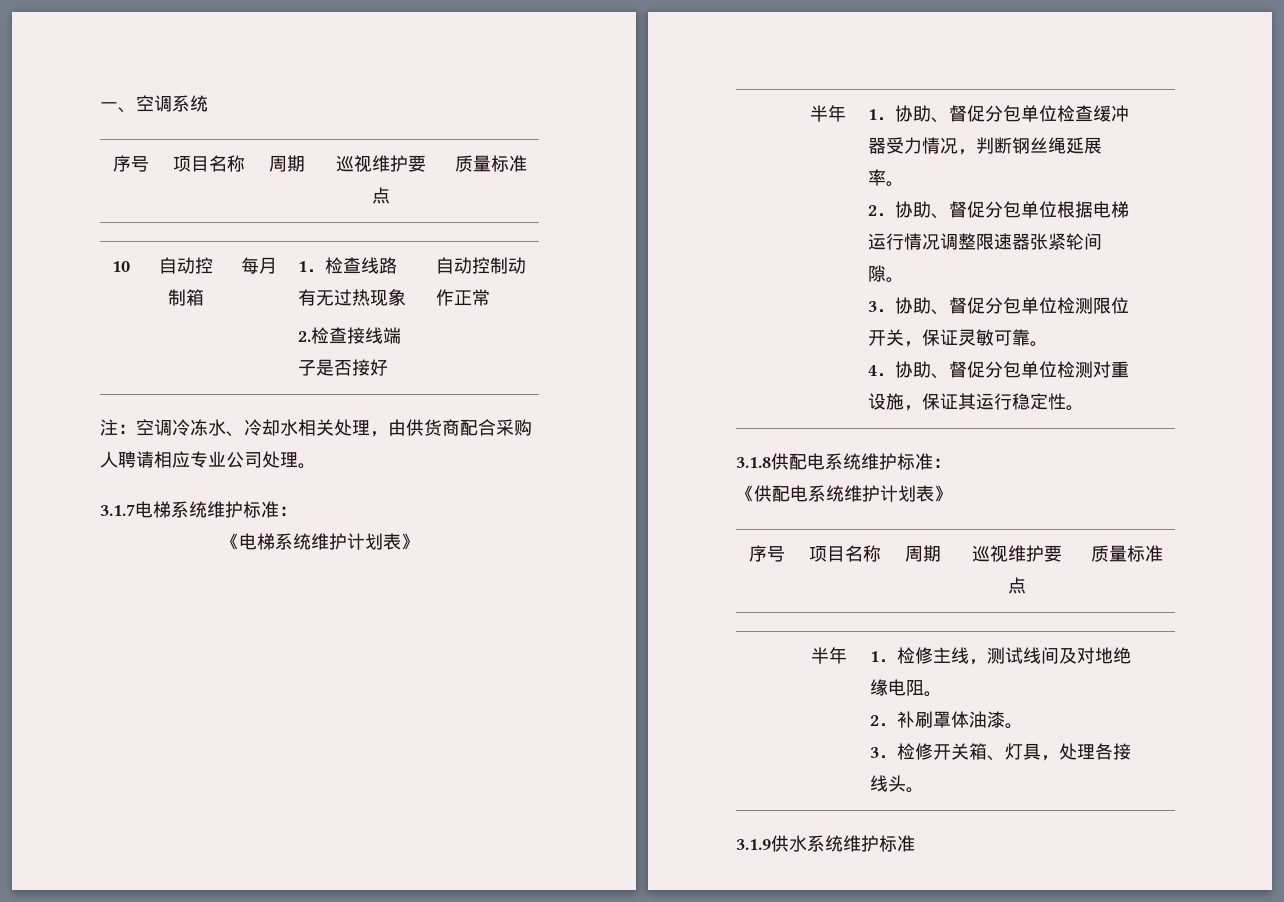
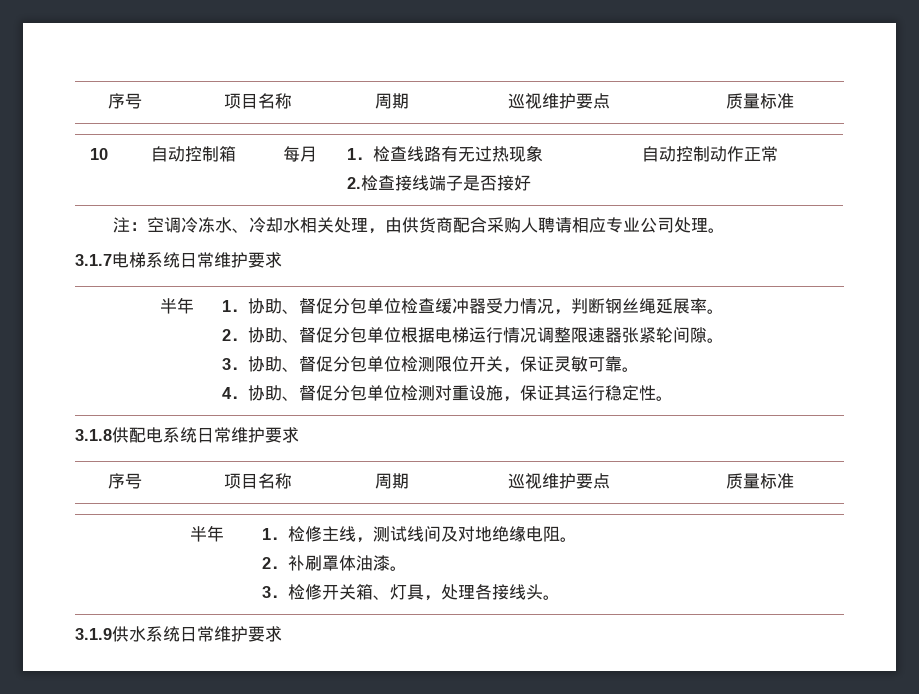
- 一、空调系统
- 3.1.7电梯系统维护标准：
- 《电梯系统维护计划表》
+ 3.1.7电梯系统日常维护要求
- 3.1.8供配电系统维护标准：
- 《供配电系统维护计划表》
+ 3.1.8供配电系统日常维护要求
- 3.1.9供水系统维护标准
+ 3.1.9供水系统日常维护要求

